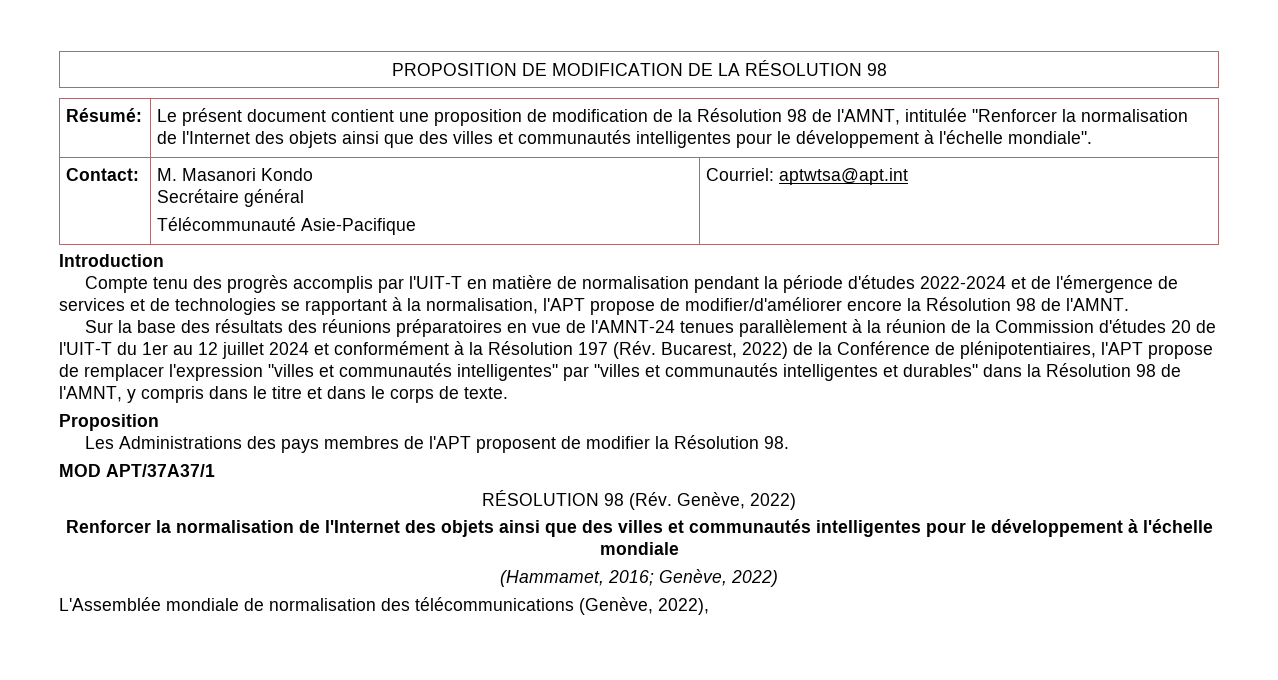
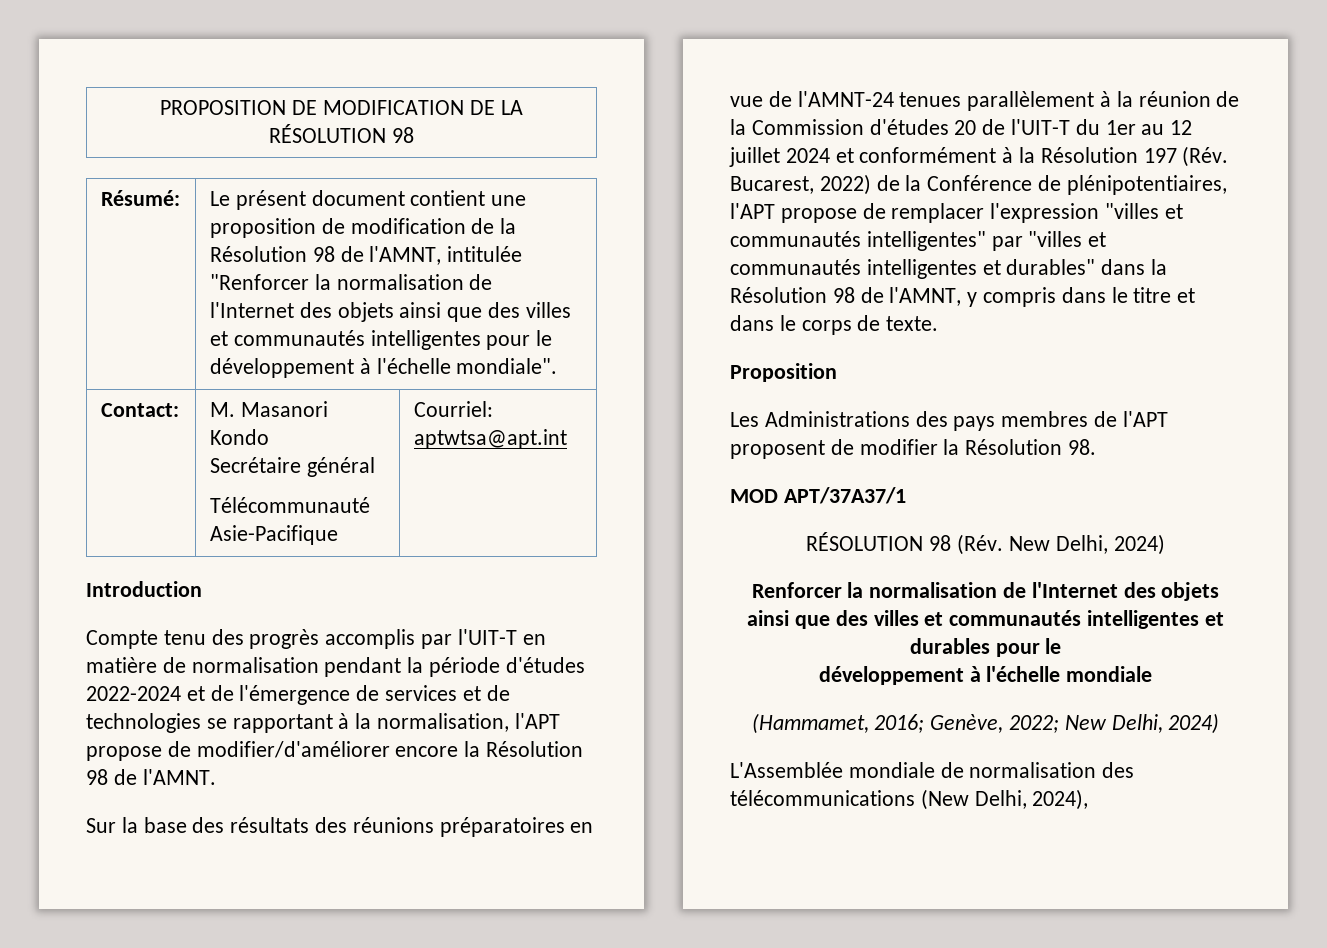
- RÉSOLUTION 98 (Rév. Genève, 2022)
+ RÉSOLUTION 98 (Rév. New Delhi, 2024)
- Renforcer la normalisation de l'Internet des objets ainsi que des villes et communautés intelligentes pour le développement à l'échelle mondiale
+ Renforcer la normalisation de l'Internet des objets ainsi que des villes et communautés intelligentes et durables pour le
+ développement à l'échelle mondiale
- (Hammamet, 2016; Genève, 2022)
+ (Hammamet, 2016; Genève, 2022; New Delhi, 2024)
- L'Assemblée mondiale de normalisation des télécommunications (Genève, 2022),
+ L'Assemblée mondiale de normalisation des télécommunications (New Delhi, 2024),

